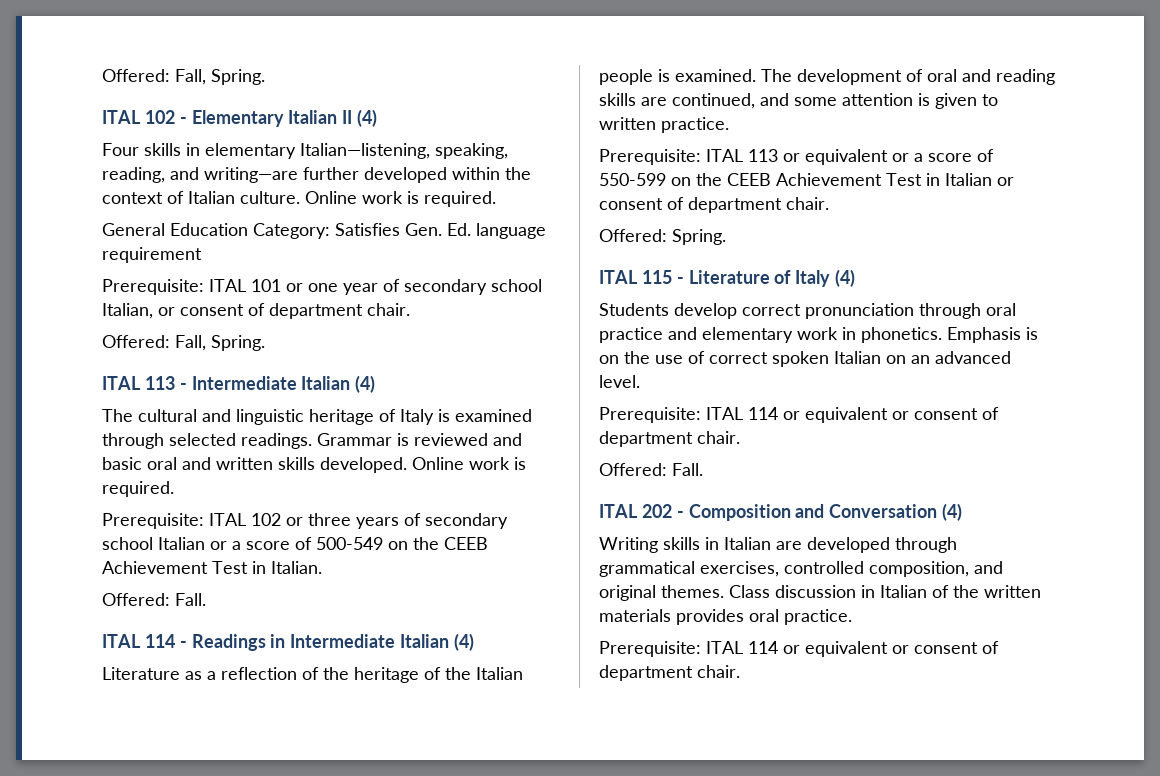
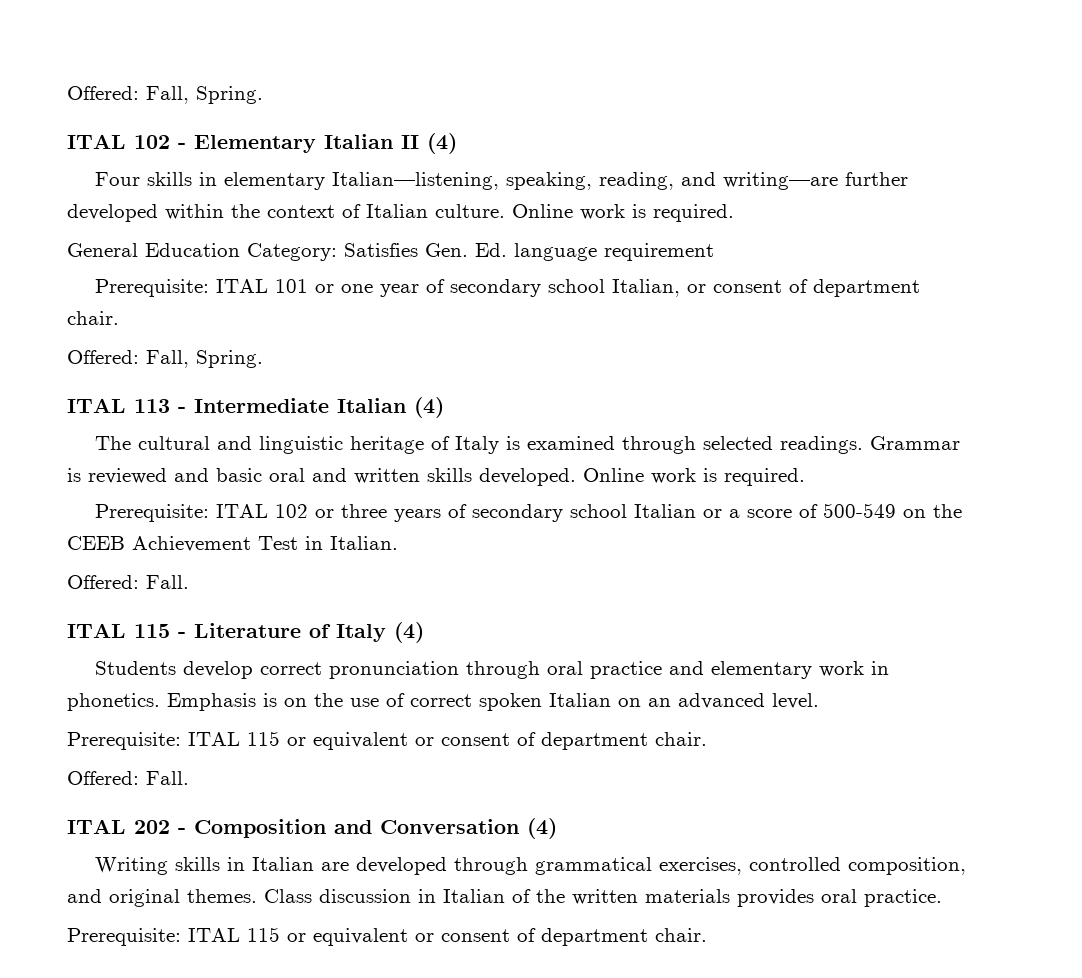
- ITAL 114 - Readings in Intermediate Italian (4)
- Literature as a reflection of the heritage of the Italian people is examined. The development of oral and reading skills are continued, and some attention is given to written practice.
- Prerequisite: ITAL 113 or equivalent or a score of 550-599 on the CEEB Achievement Test in Italian or consent of department chair.
- Offered: Spring.
  Emphasis is on the use of correct spoken Italian on an advanced level.
- Prerequisite: ITAL 114 or equivalent or consent of department chair.
+ Prerequisite: ITAL 115 or equivalent or consent of department chair.
  Class discussion in Italian of the written materials provides oral practice.
- Prerequisite: ITAL 114 or equivalent or consent of department chair.
+ Prerequisite: ITAL 115 or equivalent or consent of department chair.

